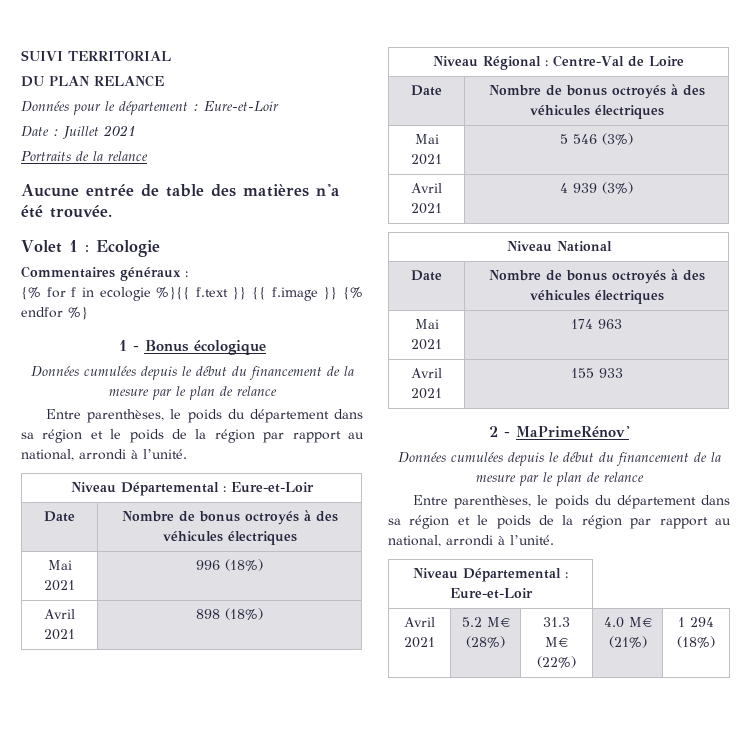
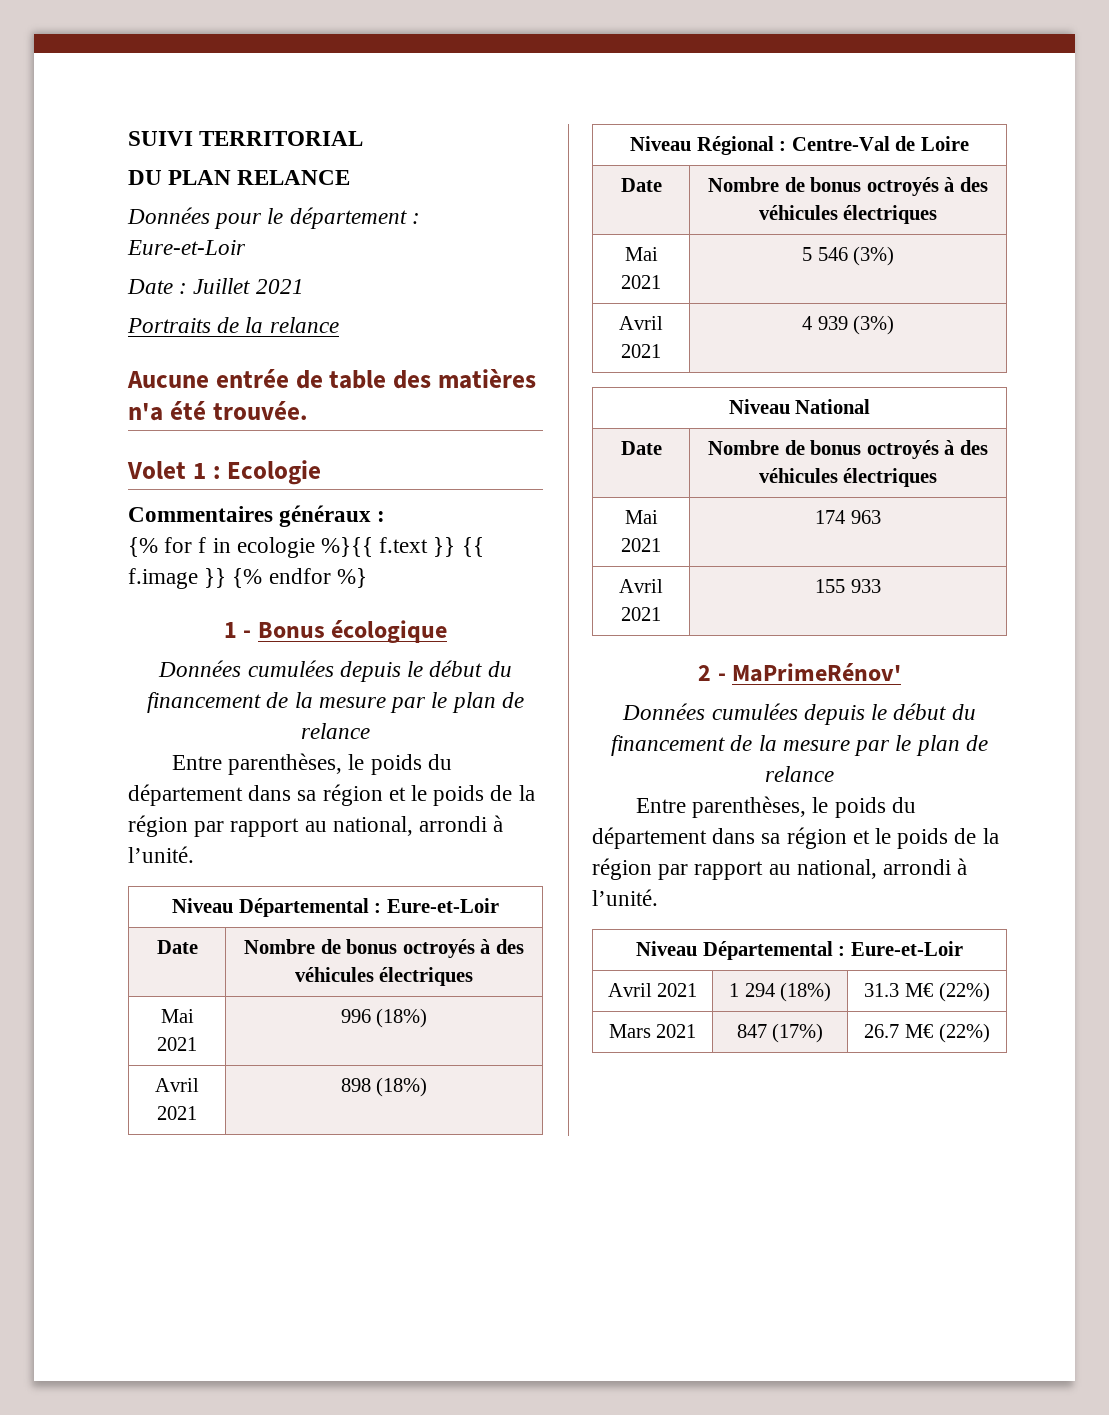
- Avril 2021 | 5.2 M€ (28%) | 31.3 M€ (22%) | 4.0 M€ (21%) | 1 294 (18%)
+ Avril 2021 | 1 294 (18%) | 31.3 M€ (22%)
+ Mars 2021 | 847 (17%) | 26.7 M€ (22%)

